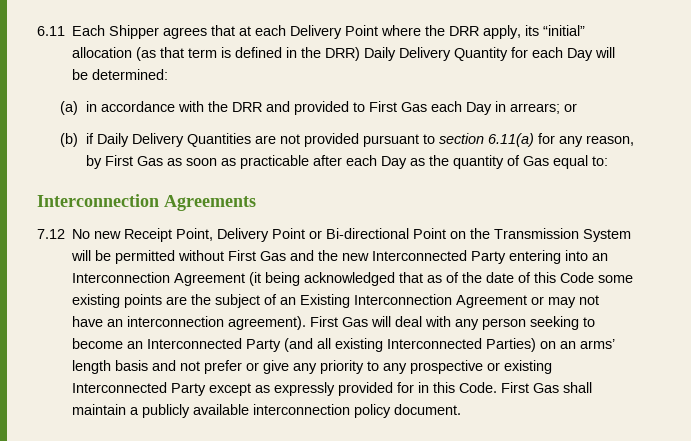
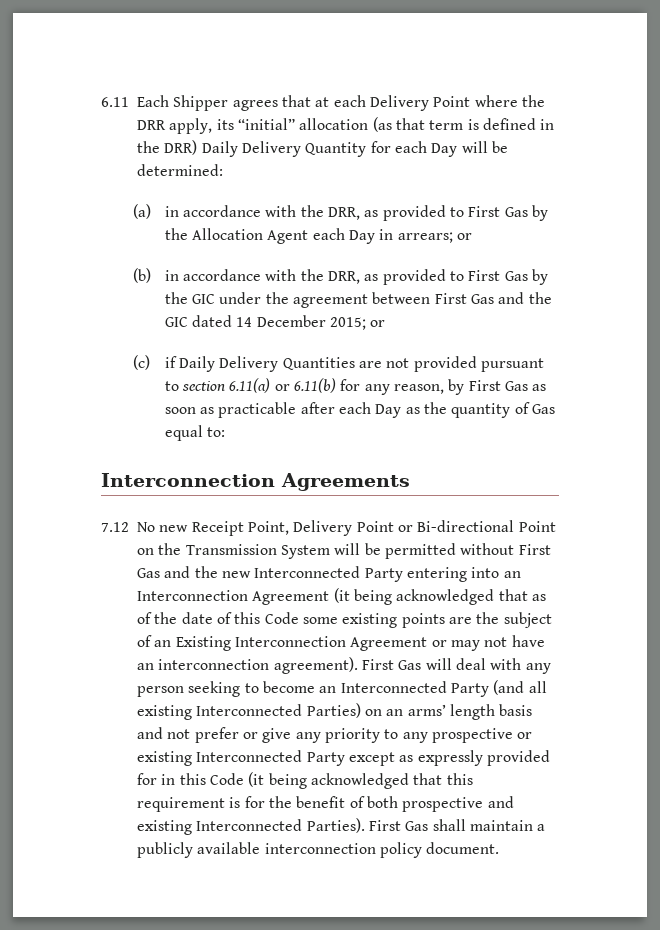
- (a) in accordance with the DRR and provided to First Gas each Day in arrears; or
+ (a) in accordance with the DRR, as provided to First Gas by the Allocation Agent each Day in arrears; or
- (b) if Daily Delivery Quantities are not provided pursuant to section 6.11(a) for any reason, by First Gas as soon as practicable after each Day as the quantity of Gas equal to:
+ (b) in accordance with the DRR, as provided to First Gas by the GIC under the agreement between First Gas and the GIC dated 14 December 2015; or
+ (c) if Daily Delivery Quantities are not provided pursuant to section 6.11(a) or 6.11(b) for any reason, by First Gas as soon as practicable after each Day as the quantity of Gas equal to:
- First Gas will deal with any person seeking to become an Interconnected Party (and all existing Interconnected Parties) on an arms’ length basis and not prefer or give any priority to any prospective or existing Interconnected Party except as expressly provided for in this Code.
+ First Gas will deal with any person seeking to become an Interconnected Party (and all existing Interconnected Parties) on an arms’ length basis and not prefer or give any priority to any prospective or existing Interconnected Party except as expressly provided for in this Code (it being acknowledged that this requirement is for the benefit of both prospective and existing Interconnected Parties).

